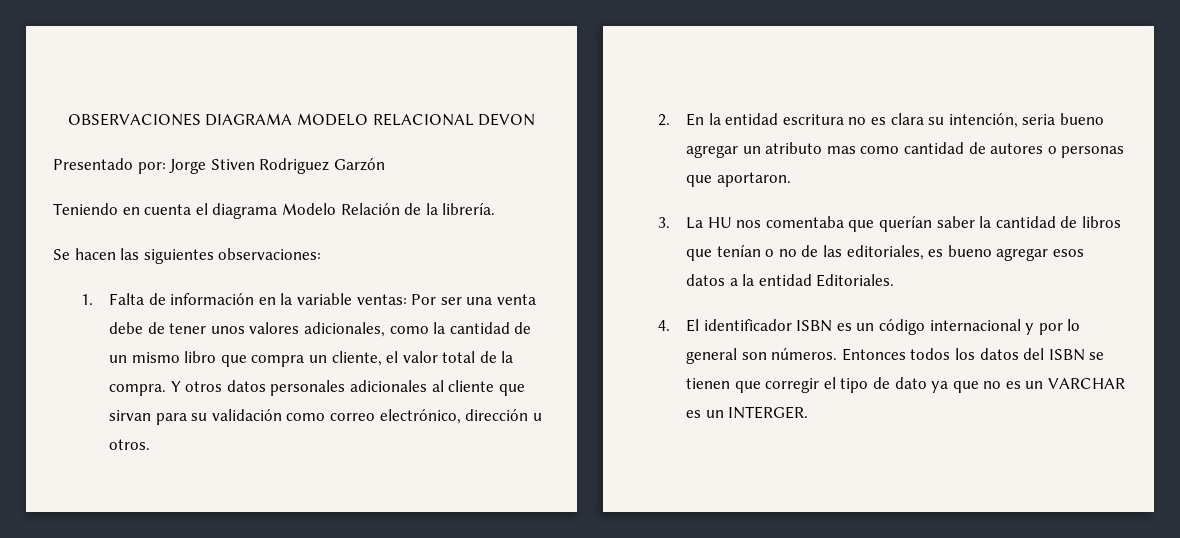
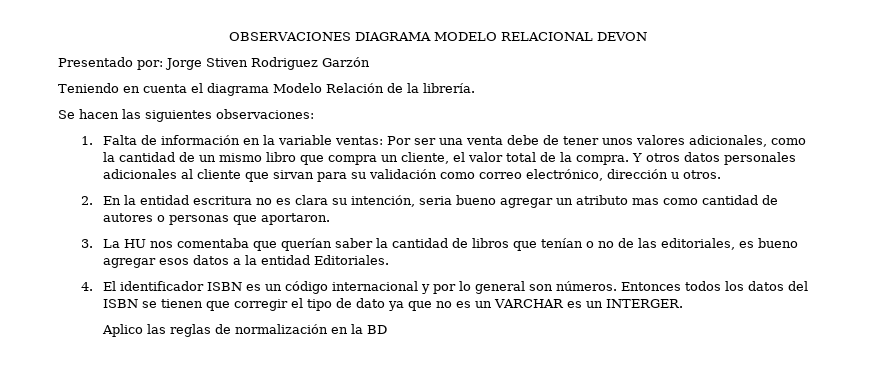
+ Aplico las reglas de normalización en la BD

